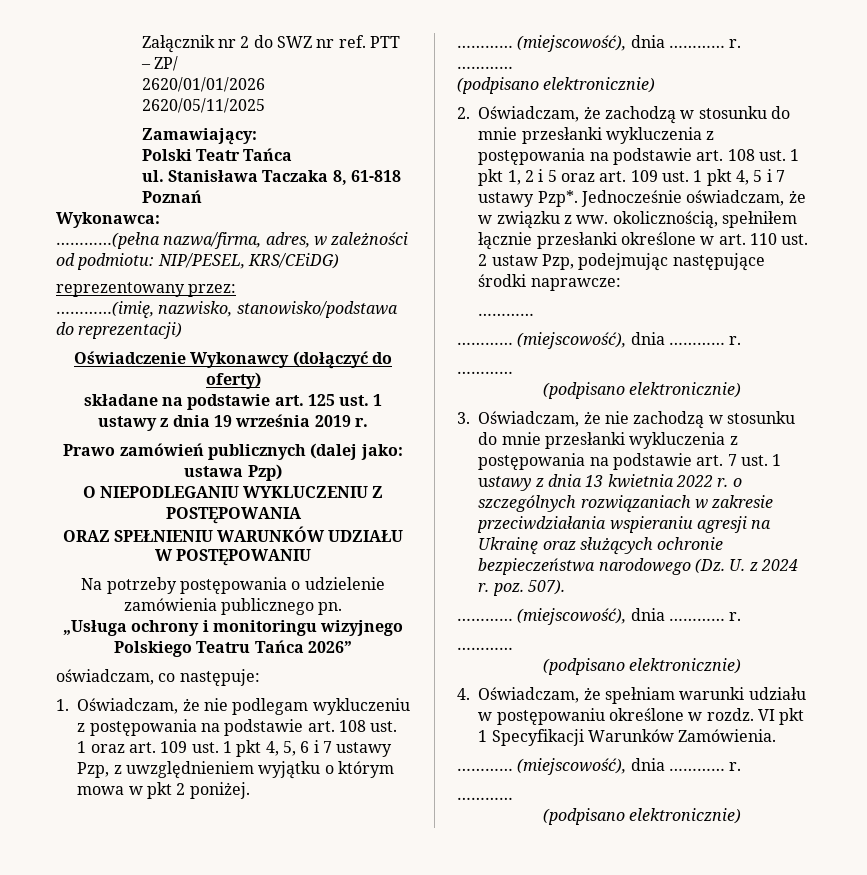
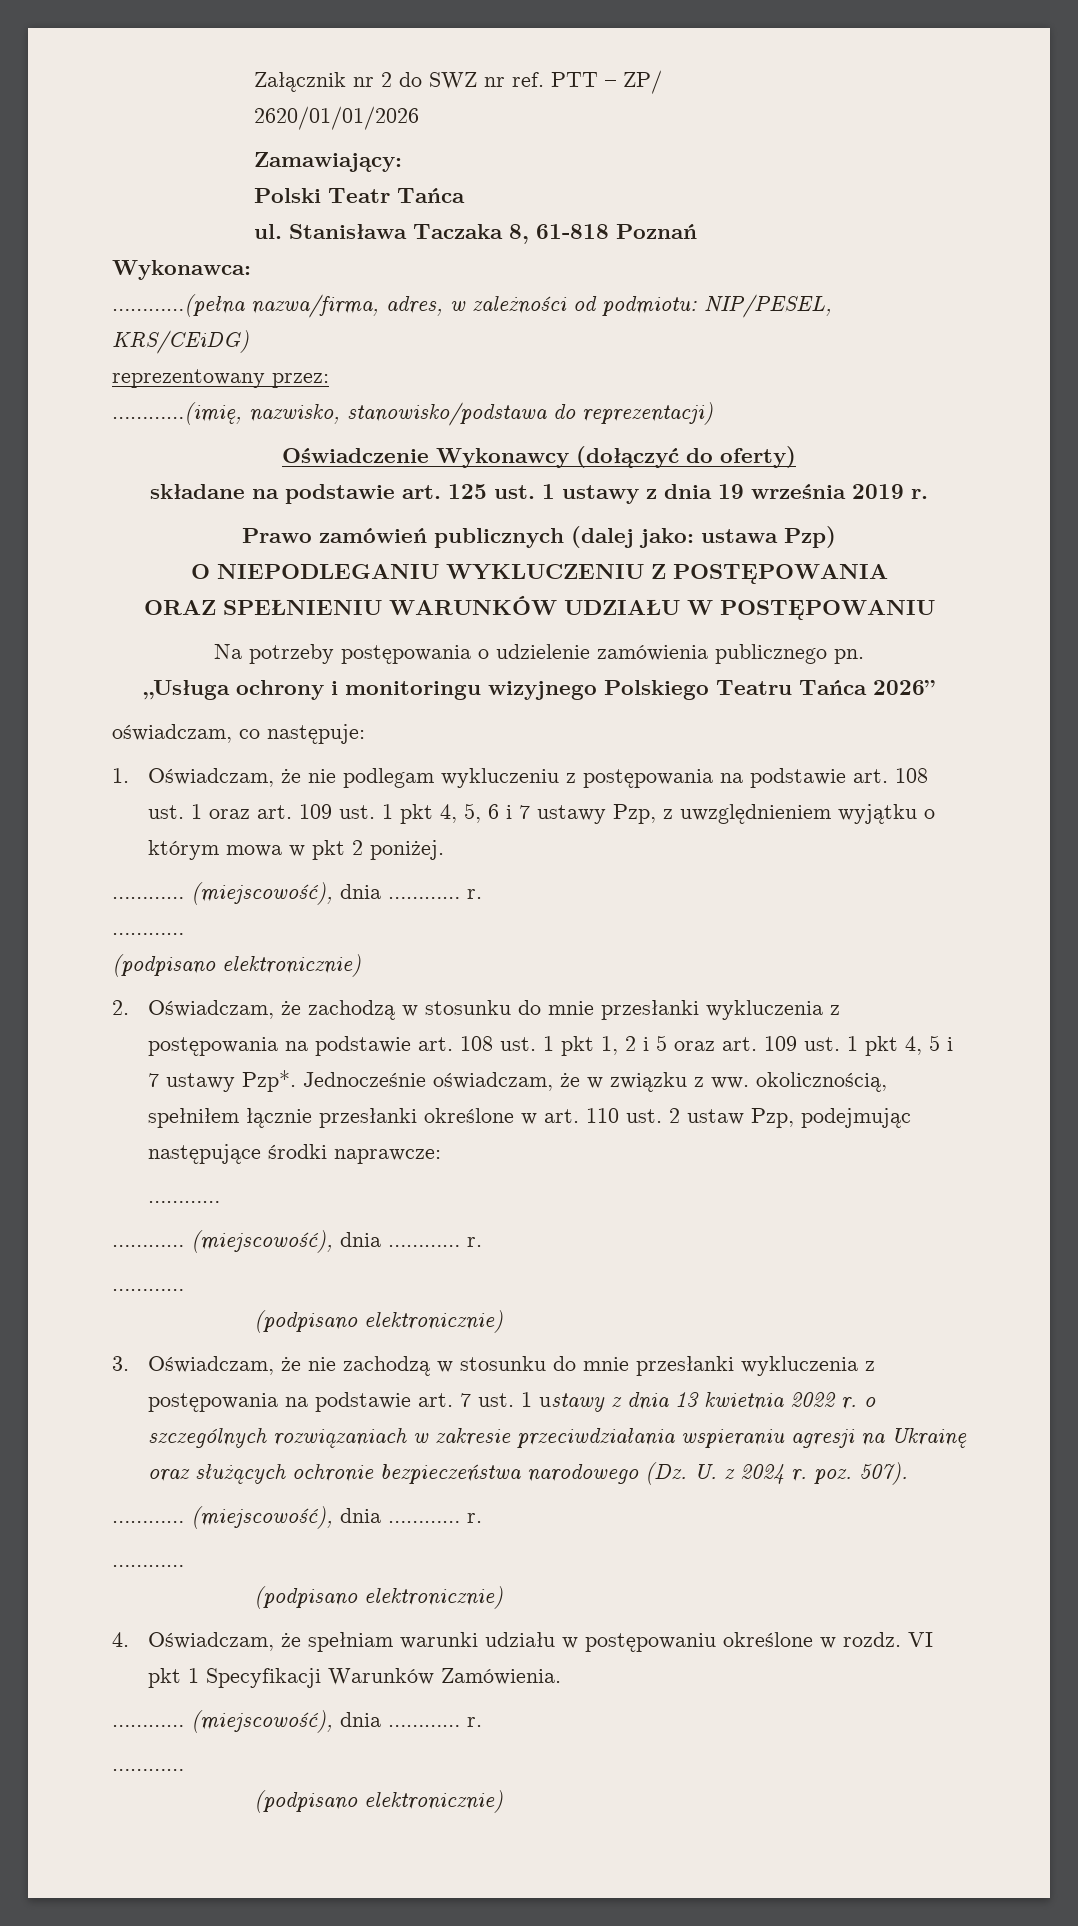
- 2620/05/11/2025

